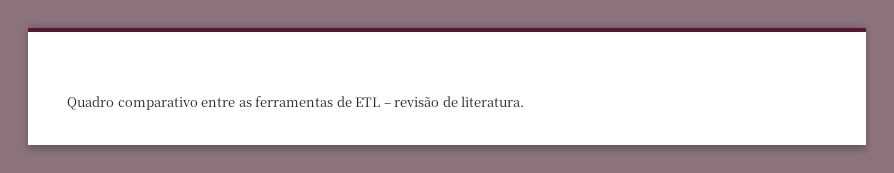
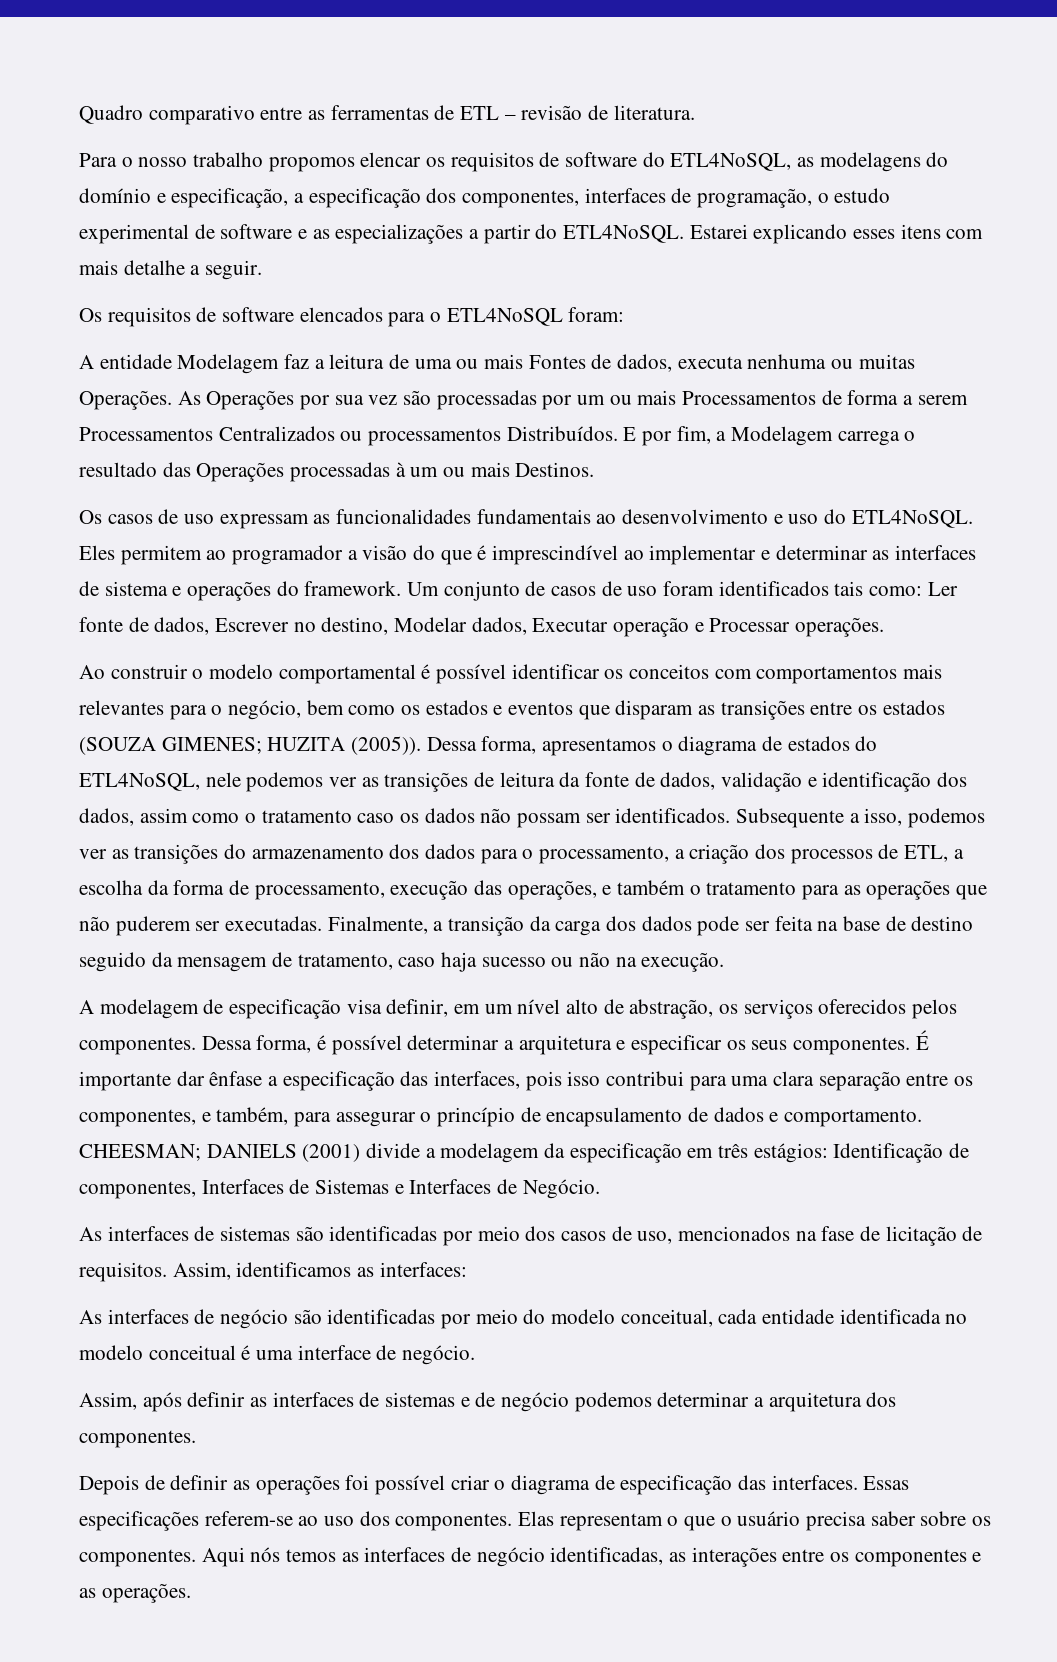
+ Para o nosso trabalho propomos elencar os requisitos de software do ETL4NoSQL, as modelagens do domínio e especificação, a especificação dos componentes, interfaces de programação, o estudo experimental de software e as especializações a partir do ETL4NoSQL. Estarei explicando esses itens com mais detalhe a seguir.
+ Os requisitos de software elencados para o ETL4NoSQL foram:
+ A entidade Modelagem faz a leitura de uma ou mais Fontes de dados, executa nenhuma ou muitas Operações. As Operações por sua vez são processadas por um ou mais Processamentos de forma a serem Processamentos Centralizados ou processamentos Distribuídos. E por fim, a Modelagem carrega o resultado das Operações processadas à um ou mais Destinos.
+ Os casos de uso expressam as funcionalidades fundamentais ao desenvolvimento e uso do ETL4NoSQL. Eles permitem ao programador a visão do que é imprescindível ao implementar e determinar as interfaces de sistema e operações do framework. Um conjunto de casos de uso foram identificados tais como: Ler fonte de dados, Escrever no destino, Modelar dados, Executar operação e Processar operações.
+ Ao construir o modelo comportamental é possível identificar os conceitos com comportamentos mais relevantes para o negócio, bem como os estados e eventos que disparam as transições entre os estados (SOUZA GIMENES; HUZITA (2005)). Dessa forma, apresentamos o diagrama de estados do ETL4NoSQL, nele podemos ver as transições de leitura da fonte de dados, validação e identificação dos dados, assim como o tratamento caso os dados não possam ser identificados. Subsequente a isso, podemos ver as transições do armazenamento dos dados para o processamento, a criação dos processos de ETL, a escolha da forma de processamento, execução das operações, e também o tratamento para as operações que não puderem ser executadas. Finalmente, a transição da carga dos dados pode ser feita na base de destino seguido da mensagem de tratamento, caso haja sucesso ou não na execução.
+ A modelagem de especificação visa definir, em um nível alto de abstração, os serviços oferecidos pelos componentes. Dessa forma, é possível determinar a arquitetura e especificar os seus componentes. É importante dar ênfase a especificação das interfaces, pois isso contribui para uma clara separação entre os componentes, e também, para assegurar o princípio de encapsulamento de dados e comportamento. CHEESMAN; DANIELS (2001) divide a modelagem da especificação em três estágios: Identificação de componentes, Interfaces de Sistemas e Interfaces de Negócio.
+ As interfaces de sistemas são identificadas por meio dos casos de uso, mencionados na fase de licitação de requisitos. Assim, identificamos as interfaces:
+ As interfaces de negócio são identificadas por meio do modelo conceitual, cada entidade identificada no modelo conceitual é uma interface de negócio.
+ Assim, após definir as interfaces de sistemas e de negócio podemos determinar a arquitetura dos componentes.
+ Depois de definir as operações foi possível criar o diagrama de especificação das interfaces. Essas especificações referem-se ao uso dos componentes. Elas representam o que o usuário precisa saber sobre os componentes. Aqui nós temos as interfaces de negócio identificadas, as interações entre os componentes e as operações.

